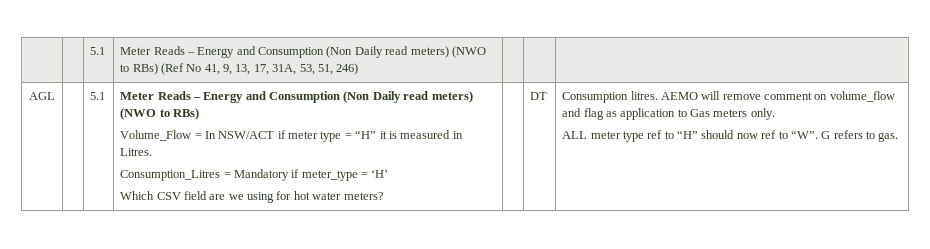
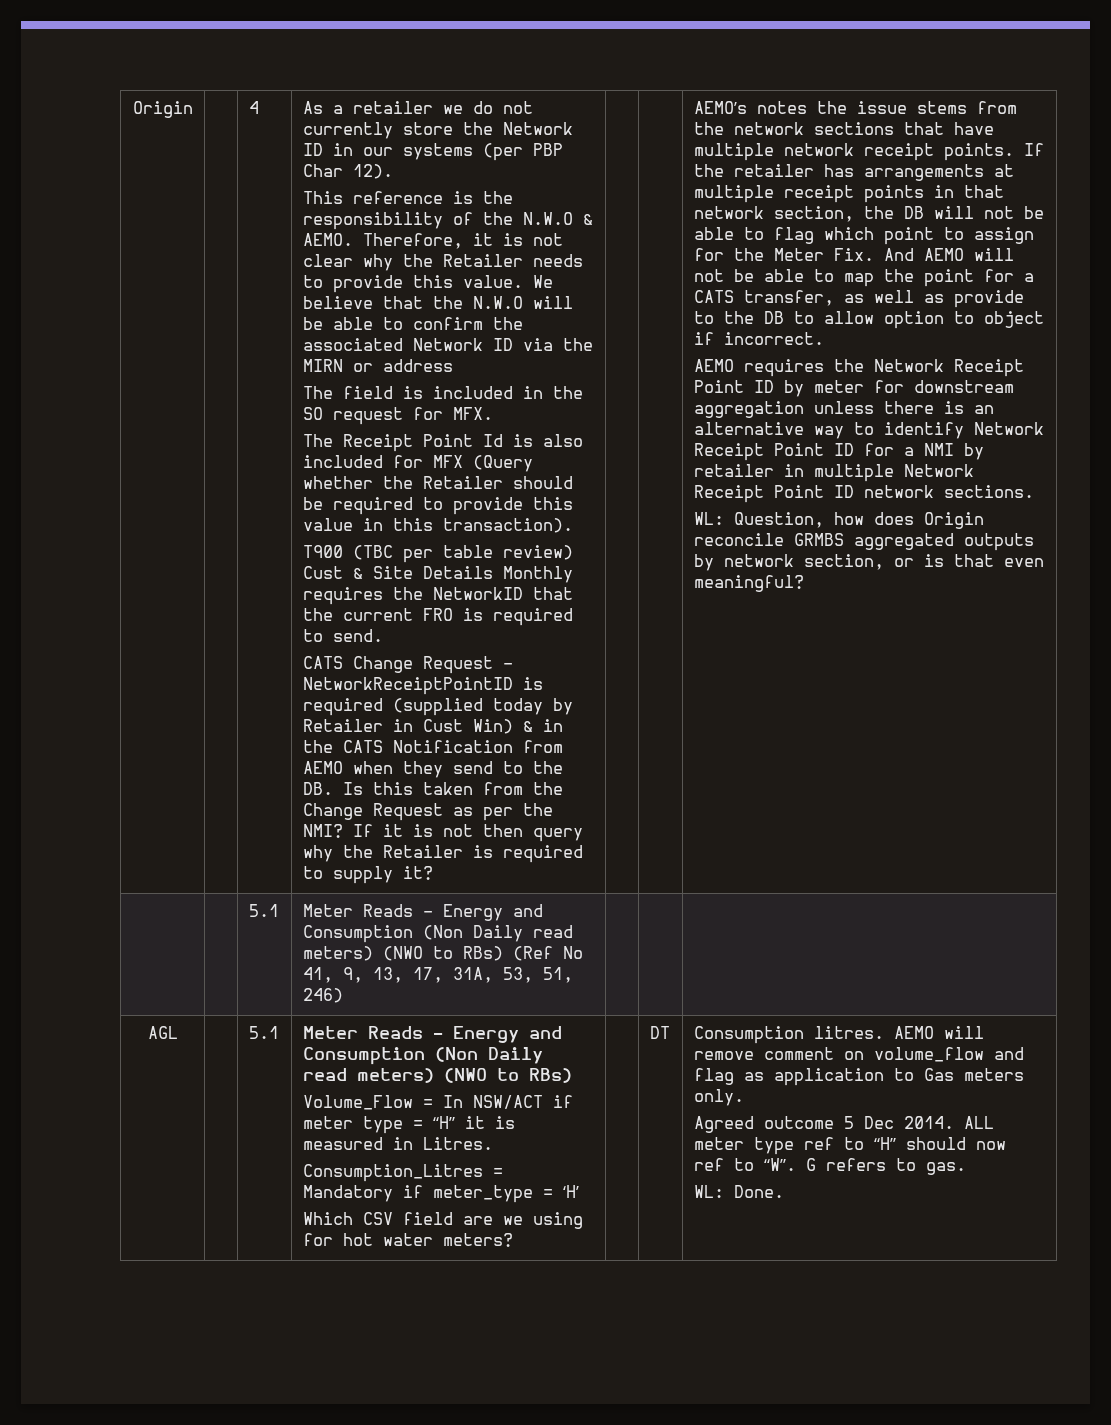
+ Origin | | 4 | As a retailer we do not currently store the Network ID in our systems (per PBP Char 12).
+ This reference is the responsibility of the N.W.O & AEMO. Therefore, it is not clear why the Retailer needs to provide this value. We believe that the N.W.O will be able to confirm the associated Network ID via the MIRN or address
+ The field is included in the SO request for MFX.
+ The Receipt Point Id is also included for MFX (Query whether the Retailer should be required to provide this value in this transaction).
+ T900 (TBC per table review) Cust & Site Details Monthly requires the NetworkID that the current FRO is required to send.
+ CATS Change Request – NetworkReceiptPointID is required (supplied today by Retailer in Cust Win) & in the CATS Notification from AEMO when they send to the DB. Is this taken from the Change Request as per the NMI? If it is not then query why the Retailer is required to supply it? | | | AEMO’s notes the issue stems from the network sections that have multiple network receipt points. If the retailer has arrangements at multiple receipt points in that network section, the DB will not be able to flag which point to assign for the Meter Fix. And AEMO will not be able to map the point for a CATS transfer, as well as provide to the DB to allow option to object if incorrect.
+ AEMO requires the Network Receipt Point ID by meter for downstream aggregation unless there is an alternative way to identify Network Receipt Point ID for a NMI by retailer in multiple Network Receipt Point ID network sections.
+ WL: Question, how does Origin reconcile GRMBS aggregated outputs by network section, or is that even meaningful?
+ Agreed outcome 5 Dec 2014.
+ WL: Done.

